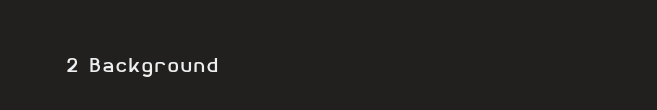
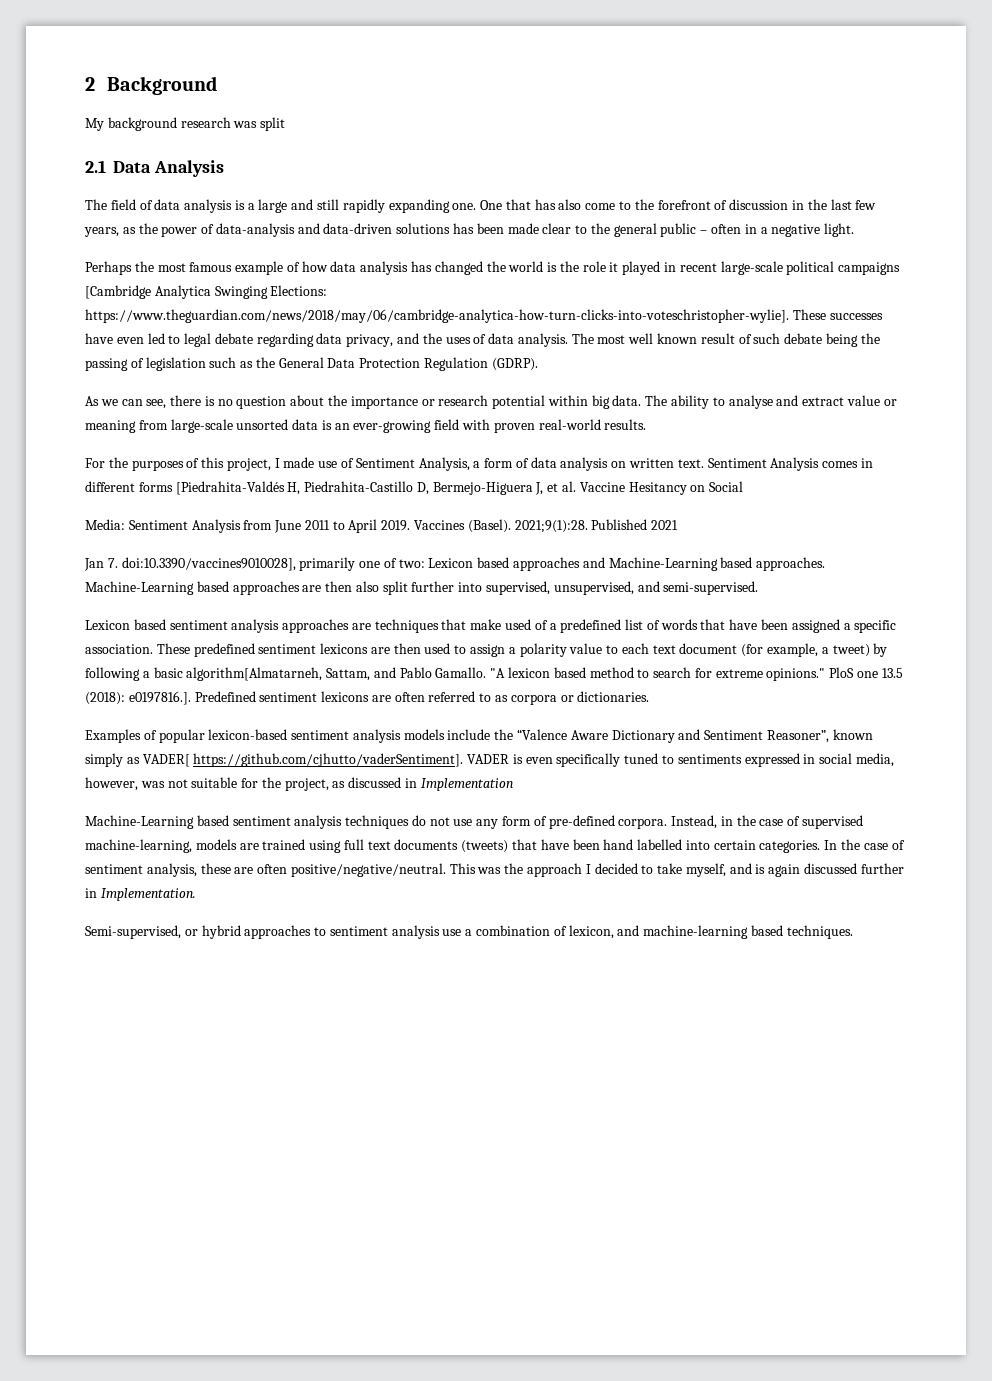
+ My background research was split
+ 2.1 Data Analysis
+ The field of data analysis is a large and still rapidly expanding one. One that has also come to the forefront of discussion in the last few years, as the power of data-analysis and data-driven solutions has been made clear to the general public – often in a negative light.
+ Perhaps the most famous example of how data analysis has changed the world is the role it played in recent large-scale political campaigns [Cambridge Analytica Swinging Elections: https://www.theguardian.com/news/2018/may/06/cambridge-analytica-how-turn-clicks-into-voteschristopher-wylie]. These successes have even led to legal debate regarding data privacy, and the uses of data analysis. The most well known result of such debate being the passing of legislation such as the General Data Protection Regulation (GDRP).
+ As we can see, there is no question about the importance or research potential within big data. The ability to analyse and extract value or meaning from large-scale unsorted data is an ever-growing field with proven real-world results.
+ For the purposes of this project, I made use of Sentiment Analysis, a form of data analysis on written text. Sentiment Analysis comes in different forms [Piedrahita-Valdés H, Piedrahita-Castillo D, Bermejo-Higuera J, et al. Vaccine Hesitancy on Social
+ Media: Sentiment Analysis from June 2011 to April 2019. Vaccines (Basel). 2021;9(1):28. Published 2021
+ Jan 7. doi:10.3390/vaccines9010028], primarily one of two: Lexicon based approaches and Machine-Learning based approaches. Machine-Learning based approaches are then also split further into supervised, unsupervised, and semi-supervised.
+ Lexicon based sentiment analysis approaches are techniques that make used of a predefined list of words that have been assigned a specific association. These predefined sentiment lexicons are then used to assign a polarity value to each text document (for example, a tweet) by following a basic algorithm[Almatarneh, Sattam, and Pablo Gamallo. "A lexicon based method to search for extreme opinions." PloS one 13.5 (2018): e0197816.]. Predefined sentiment lexicons are often referred to as corpora or dictionaries.
+ Examples of popular lexicon-based sentiment analysis models include the “Valence Aware Dictionary and Sentiment Reasoner”, known simply as VADER[ https://github.com/cjhutto/vaderSentiment]. VADER is even specifically tuned to sentiments expressed in social media, however, was not suitable for the project, as discussed in Implementation
+ Machine-Learning based sentiment analysis techniques do not use any form of pre-defined corpora. Instead, in the case of supervised machine-learning, models are trained using full text documents (tweets) that have been hand labelled into certain categories. In the case of sentiment analysis, these are often positive/negative/neutral. This was the approach I decided to take myself, and is again discussed further in Implementation.
+ Semi-supervised, or hybrid approaches to sentiment analysis use a combination of lexicon, and machine-learning based techniques.

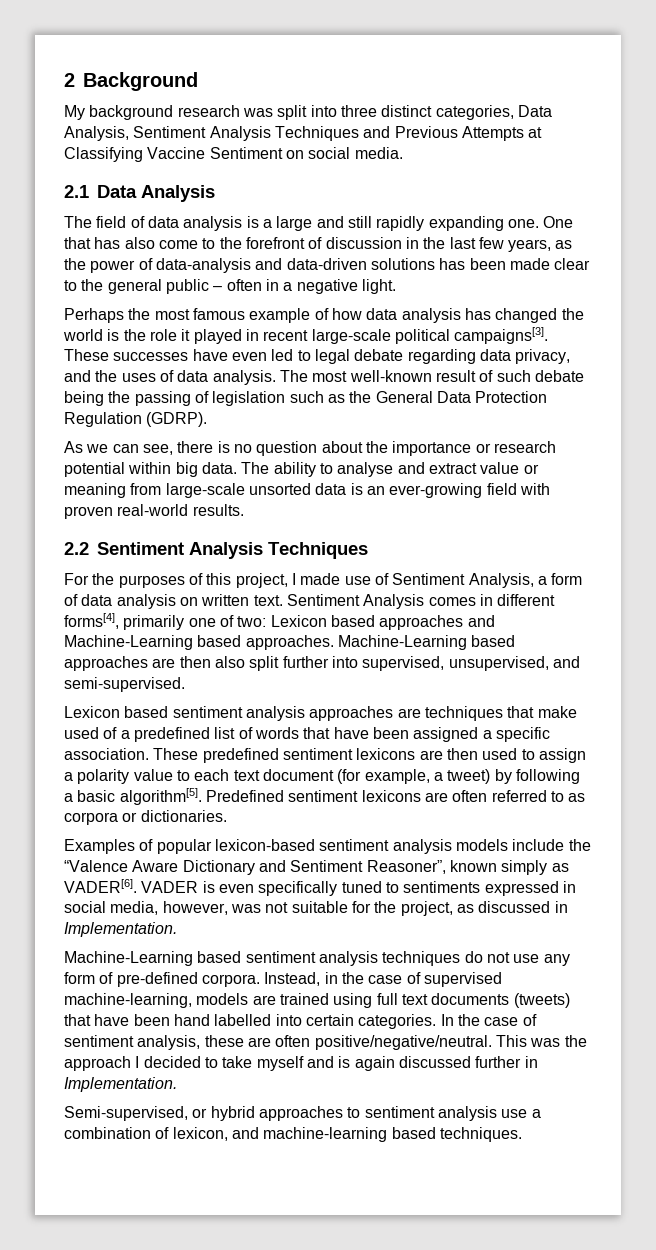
- My background research was split
+ My background research was split into three distinct categories, Data Analysis, Sentiment Analysis Techniques and Previous Attempts at Classifying Vaccine Sentiment on social media.
- Perhaps the most famous example of how data analysis has changed the world is the role it played in recent large-scale political campaigns [Cambridge Analytica Swinging Elections: https://www.theguardian.com/news/2018/may/06/cambridge-analytica-how-turn-clicks-into-voteschristopher-wylie]. These successes have even led to legal debate regarding data privacy, and the uses of data analysis.
+ Perhaps the most famous example of how data analysis has changed the world is the role it played in recent large-scale political campaigns[3]. These successes have even led to legal debate regarding data privacy, and the uses of data analysis.
- The most well known result of such debate being the passing of legislation such as the General Data Protection Regulation (GDRP).
+ The most well-known result of such debate being the passing of legislation such as the General Data Protection Regulation (GDRP).
+ 2.2 Sentiment Analysis Techniques
- Sentiment Analysis comes in different forms [Piedrahita-Valdés H, Piedrahita-Castillo D, Bermejo-Higuera J, et al. Vaccine Hesitancy on Social
- Media: Sentiment Analysis from June 2011 to April 2019. Vaccines (Basel). 2021;9(1):28. Published 2021
- Jan 7. doi:10.3390/vaccines9010028], primarily one of two: Lexicon based approaches and Machine-Learning based approaches.
+ Sentiment Analysis comes in different forms[4], primarily one of two: Lexicon based approaches and Machine-Learning based approaches.
- These predefined sentiment lexicons are then used to assign a polarity value to each text document (for example, a tweet) by following a basic algorithm[Almatarneh, Sattam, and Pablo Gamallo. "A lexicon based method to search for extreme opinions." PloS one 13.5 (2018): e0197816.]. Predefined sentiment lexicons are often referred to as corpora or dictionaries.
+ These predefined sentiment lexicons are then used to assign a polarity value to each text document (for example, a tweet) by following a basic algorithm[5]. Predefined sentiment lexicons are often referred to as corpora or dictionaries.
- Examples of popular lexicon-based sentiment analysis models include the “Valence Aware Dictionary and Sentiment Reasoner”, known simply as VADER[ https://github.com/cjhutto/vaderSentiment]. VADER is even specifically tuned to sentiments expressed in social media, however, was not suitable for the project, as discussed in Implementation
+ Examples of popular lexicon-based sentiment analysis models include the “Valence Aware Dictionary and Sentiment Reasoner”, known simply as VADER[6]. VADER is even specifically tuned to sentiments expressed in social media, however, was not suitable for the project, as discussed in Implementation.
- This was the approach I decided to take myself, and is again discussed further in Implementation.
+ This was the approach I decided to take myself and is again discussed further in Implementation.

